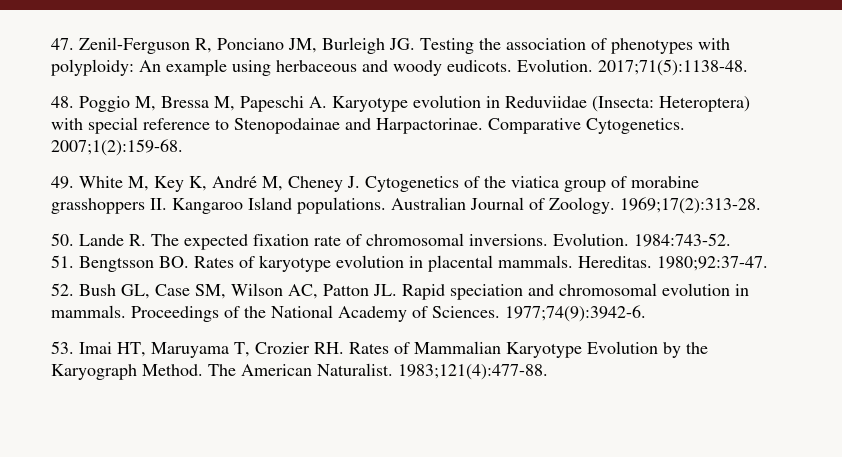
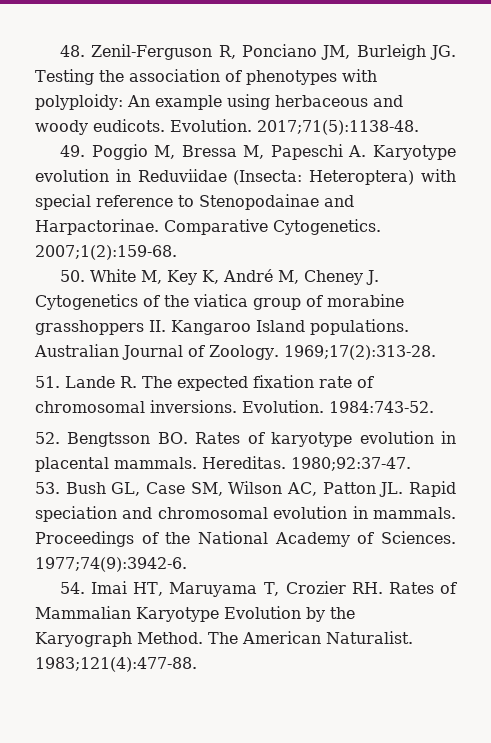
- 47. Zenil‐Ferguson R, Ponciano JM, Burleigh JG. Testing the association of phenotypes with polyploidy: An example using herbaceous and woody eudicots.
+ 48. Zenil‐Ferguson R, Ponciano JM, Burleigh JG. Testing the association of phenotypes with polyploidy: An example using herbaceous and woody eudicots.
- 48. Poggio M, Bressa M, Papeschi A. Karyotype evolution in Reduviidae (Insecta: Heteroptera) with special reference to Stenopodainae and Harpactorinae.
+ 49. Poggio M, Bressa M, Papeschi A. Karyotype evolution in Reduviidae (Insecta: Heteroptera) with special reference to Stenopodainae and Harpactorinae.
- 49. White M, Key K, André M, Cheney J. Cytogenetics of the viatica group of morabine grasshoppers II. Kangaroo Island populations.
+ 50. White M, Key K, André M, Cheney J. Cytogenetics of the viatica group of morabine grasshoppers II. Kangaroo Island populations.
- 50. Lande R. The expected fixation rate of chromosomal inversions.
+ 51. Lande R. The expected fixation rate of chromosomal inversions.
- 51. Bengtsson BO. Rates of karyotype evolution in placental mammals.
+ 52. Bengtsson BO. Rates of karyotype evolution in placental mammals.
- 52. Bush GL, Case SM, Wilson AC, Patton JL. Rapid speciation and chromosomal evolution in mammals.
+ 53. Bush GL, Case SM, Wilson AC, Patton JL. Rapid speciation and chromosomal evolution in mammals.
- 53. Imai HT, Maruyama T, Crozier RH. Rates of Mammalian Karyotype Evolution by the Karyograph Method.
+ 54. Imai HT, Maruyama T, Crozier RH. Rates of Mammalian Karyotype Evolution by the Karyograph Method.

